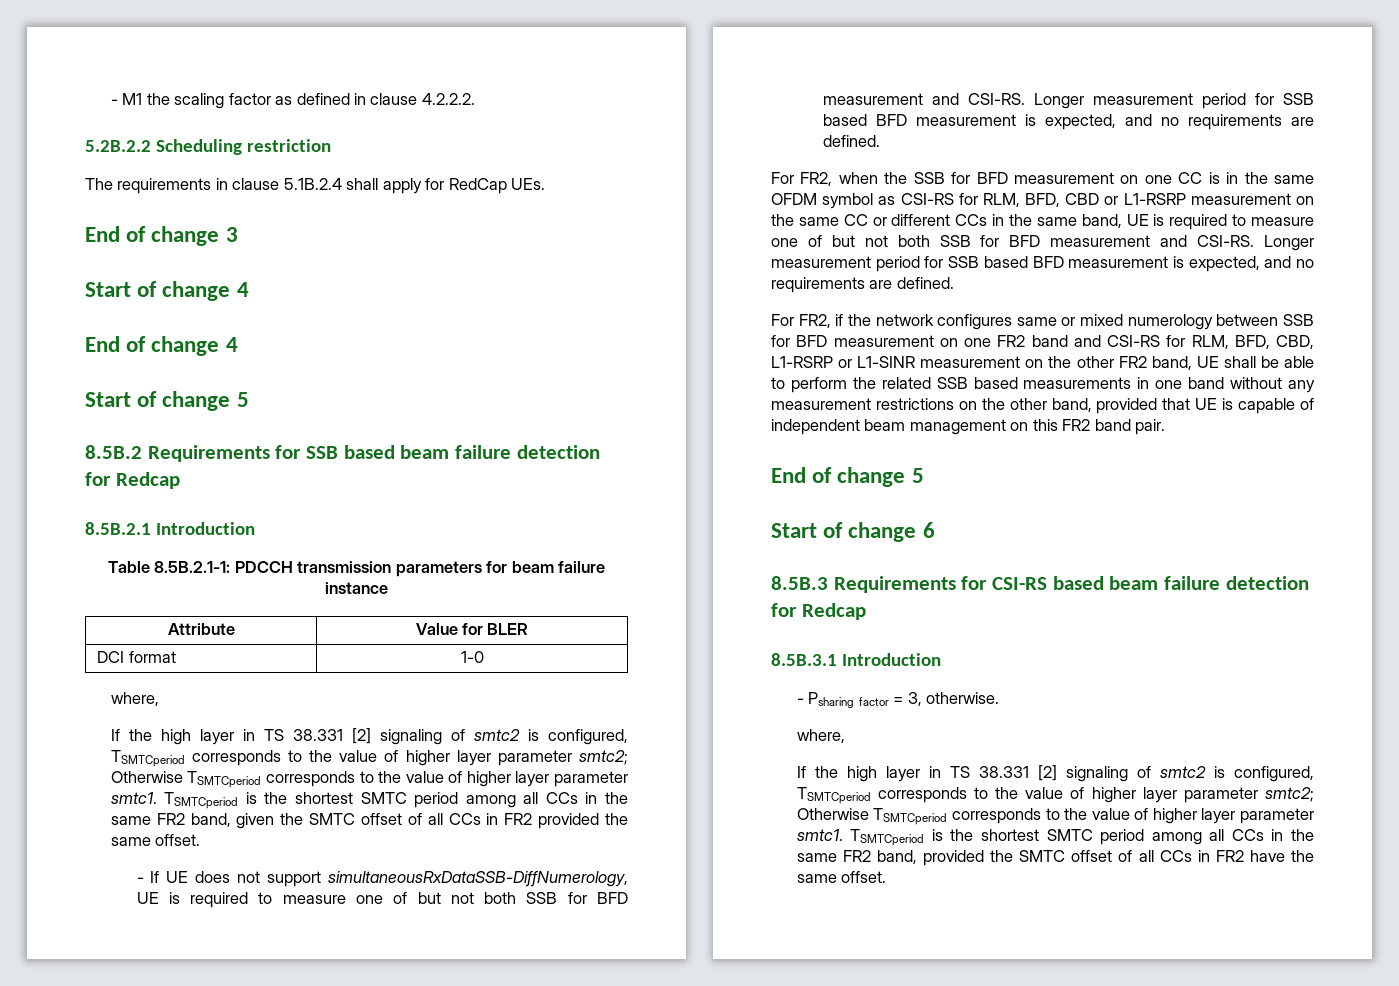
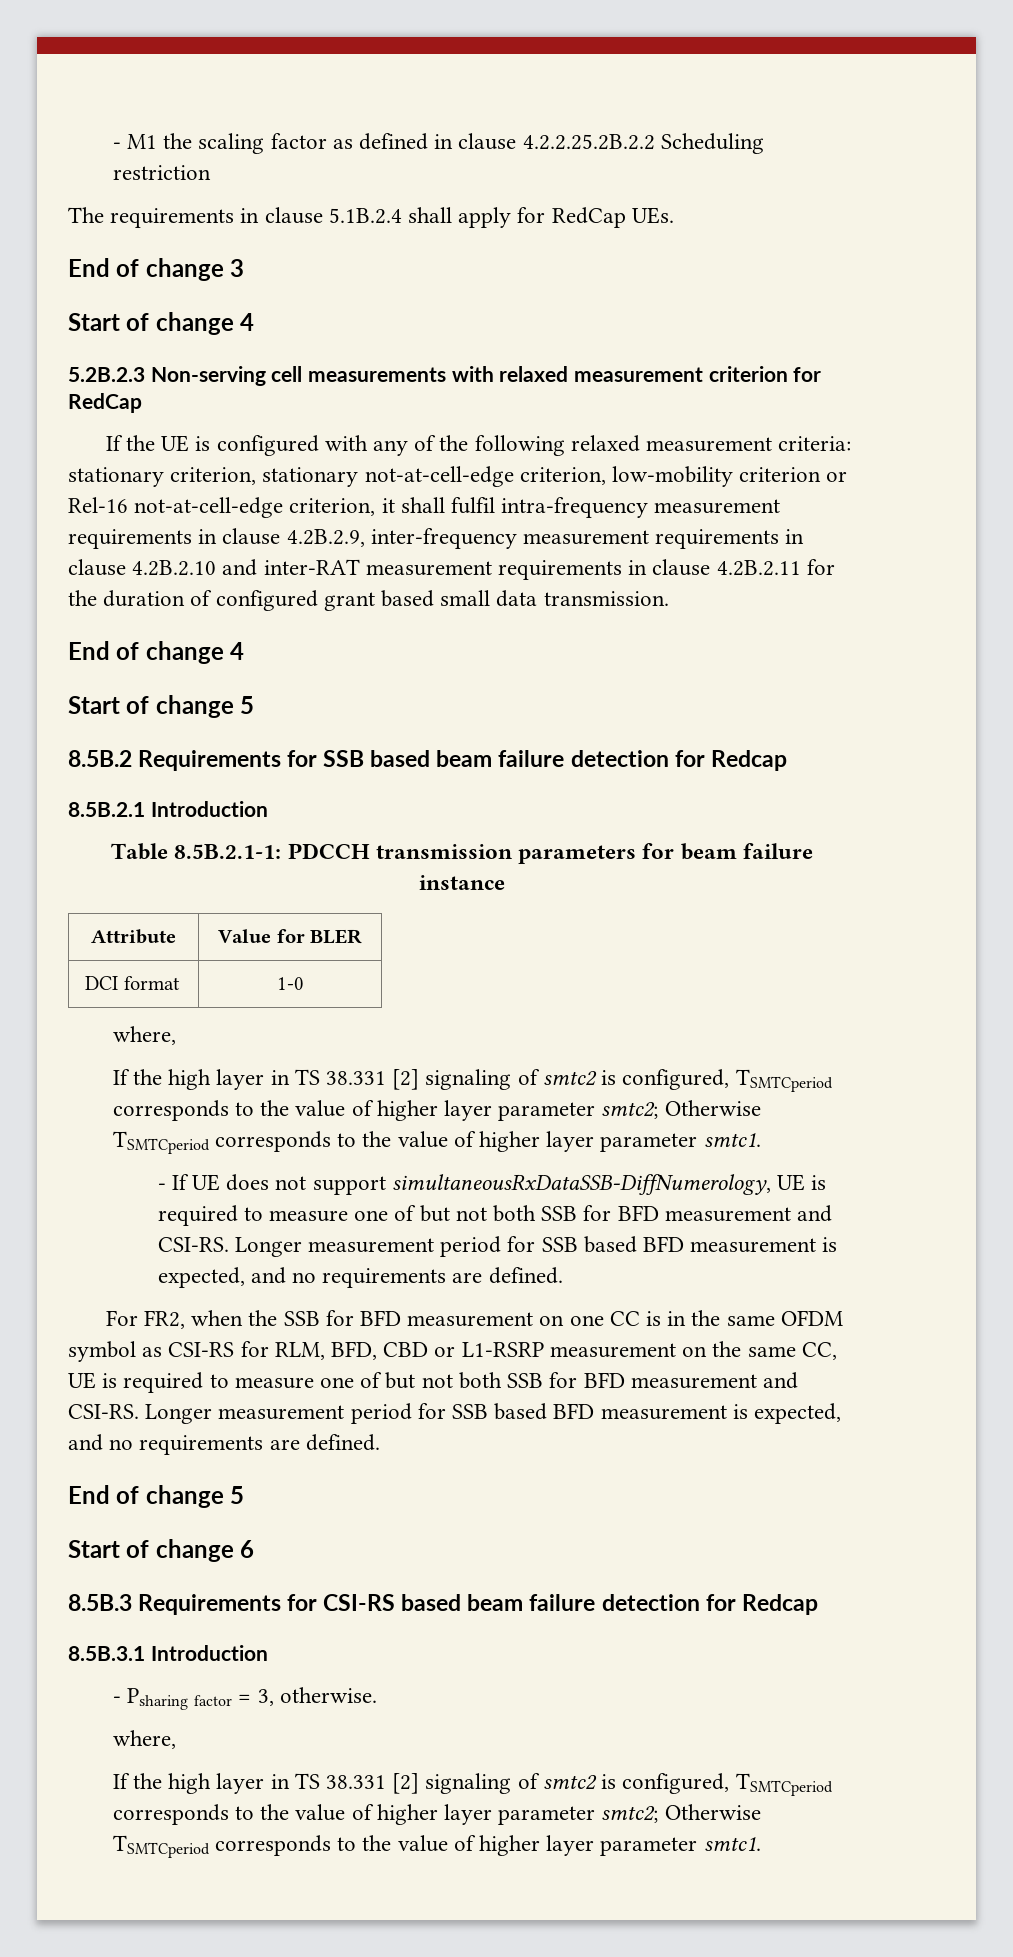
- - M1 the scaling factor as defined in clause 4.2.2.2.
- 5.2B.2.2 Scheduling restriction
+ - M1 the scaling factor as defined in clause 4.2.2.25.2B.2.2 Scheduling restriction
+ 5.2B.2.3 Non-serving cell measurements with relaxed measurement criterion for RedCap
+ If the UE is configured with any of the following relaxed measurement criteria: stationary criterion, stationary not-at-cell-edge criterion, low-mobility criterion or Rel-16 not-at-cell-edge criterion, it shall fulfil intra-frequency measurement requirements in clause 4.2B.2.9, inter-frequency measurement requirements in clause 4.2B.2.10 and inter-RAT measurement requirements in clause 4.2B.2.11 for the duration of configured grant based small data transmission.
- TSMTCperiod is the shortest SMTC period among all CCs in the same FR2 band, given the SMTC offset of all CCs in FR2 provided the same offset.
- For FR2, when the SSB for BFD measurement on one CC is in the same OFDM symbol as CSI-RS for RLM, BFD, CBD or L1-RSRP measurement on the same CC or different CCs in the same band, UE is required to measure one of but not both SSB for BFD measurement and CSI-RS.
+ For FR2, when the SSB for BFD measurement on one CC is in the same OFDM symbol as CSI-RS for RLM, BFD, CBD or L1-RSRP measurement on the same CC, UE is required to measure one of but not both SSB for BFD measurement and CSI-RS.
- For FR2, if the network configures same or mixed numerology between SSB for BFD measurement on one FR2 band and CSI-RS for RLM, BFD, CBD, L1-RSRP or L1-SINR measurement on the other FR2 band, UE shall be able to perform the related SSB based measurements in one band without any measurement restrictions on the other band, provided that UE is capable of independent beam management on this FR2 band pair.
- TSMTCperiod is the shortest SMTC period among all CCs in the same FR2 band, provided the SMTC offset of all CCs in FR2 have the same offset.

